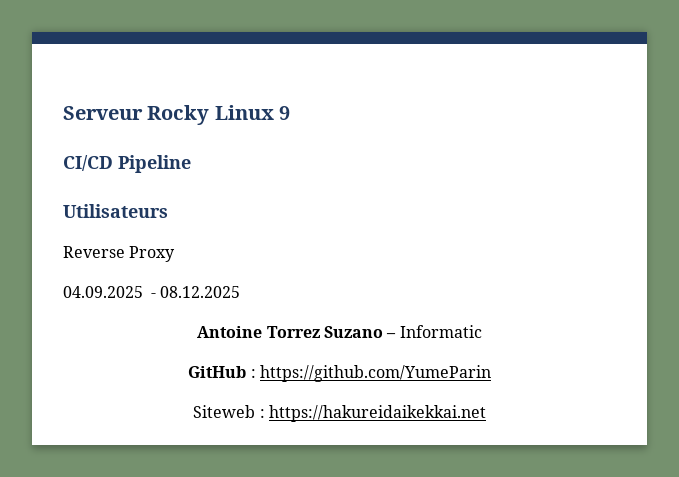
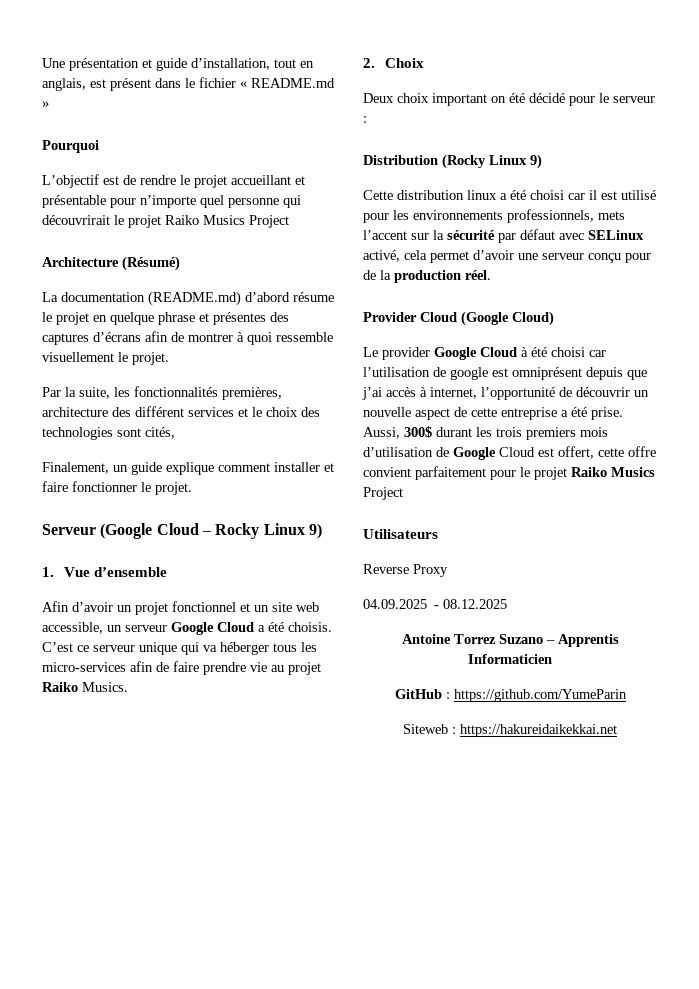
- Serveur Rocky Linux 9
- CI/CD Pipeline
+ Une présentation et guide d’installation, tout en anglais, est présent dans le fichier « README.md »
+ Pourquoi
+ L’objectif est de rendre le projet accueillant et présentable pour n’importe quel personne qui découvrirait le projet Raiko Musics Project
+ Architecture (Résumé)
+ La documentation (README.md) d’abord résume le projet en quelque phrase et présentes des captures d’écrans afin de montrer à quoi ressemble visuellement le projet.
+ Par la suite, les fonctionnalités premières, architecture des différent services et le choix des technologies sont cités,
+ Finalement, un guide explique comment installer et faire fonctionner le projet.
+ Serveur (Google Cloud – Rocky Linux 9)
+ 1. Vue d’ensemble
+ Afin d’avoir un projet fonctionnel et un site web accessible, un serveur Google Cloud a été choisis. C’est ce serveur unique qui va héberger tous les micro-services afin de faire prendre vie au projet Raiko Musics.
+ 2. Choix
+ Deux choix important on été décidé pour le serveur :
+ Distribution (Rocky Linux 9)
+ Cette distribution linux a été choisi car il est utilisé pour les environnements professionnels, mets l’accent sur la sécurité par défaut avec SELinux activé, cela permet d’avoir une serveur conçu pour de la production réel.
+ Provider Cloud (Google Cloud)
+ Le provider Google Cloud à été choisi car l’utilisation de google est omniprésent depuis que j’ai accès à internet, l’opportunité de découvrir un nouvelle aspect de cette entreprise a été prise. Aussi, 300$ durant les trois premiers mois d’utilisation de Google Cloud est offert, cette offre convient parfaitement pour le projet Raiko Musics Project
- Antoine Torrez Suzano – Informatic
+ Antoine Torrez Suzano – Apprentis Informaticien

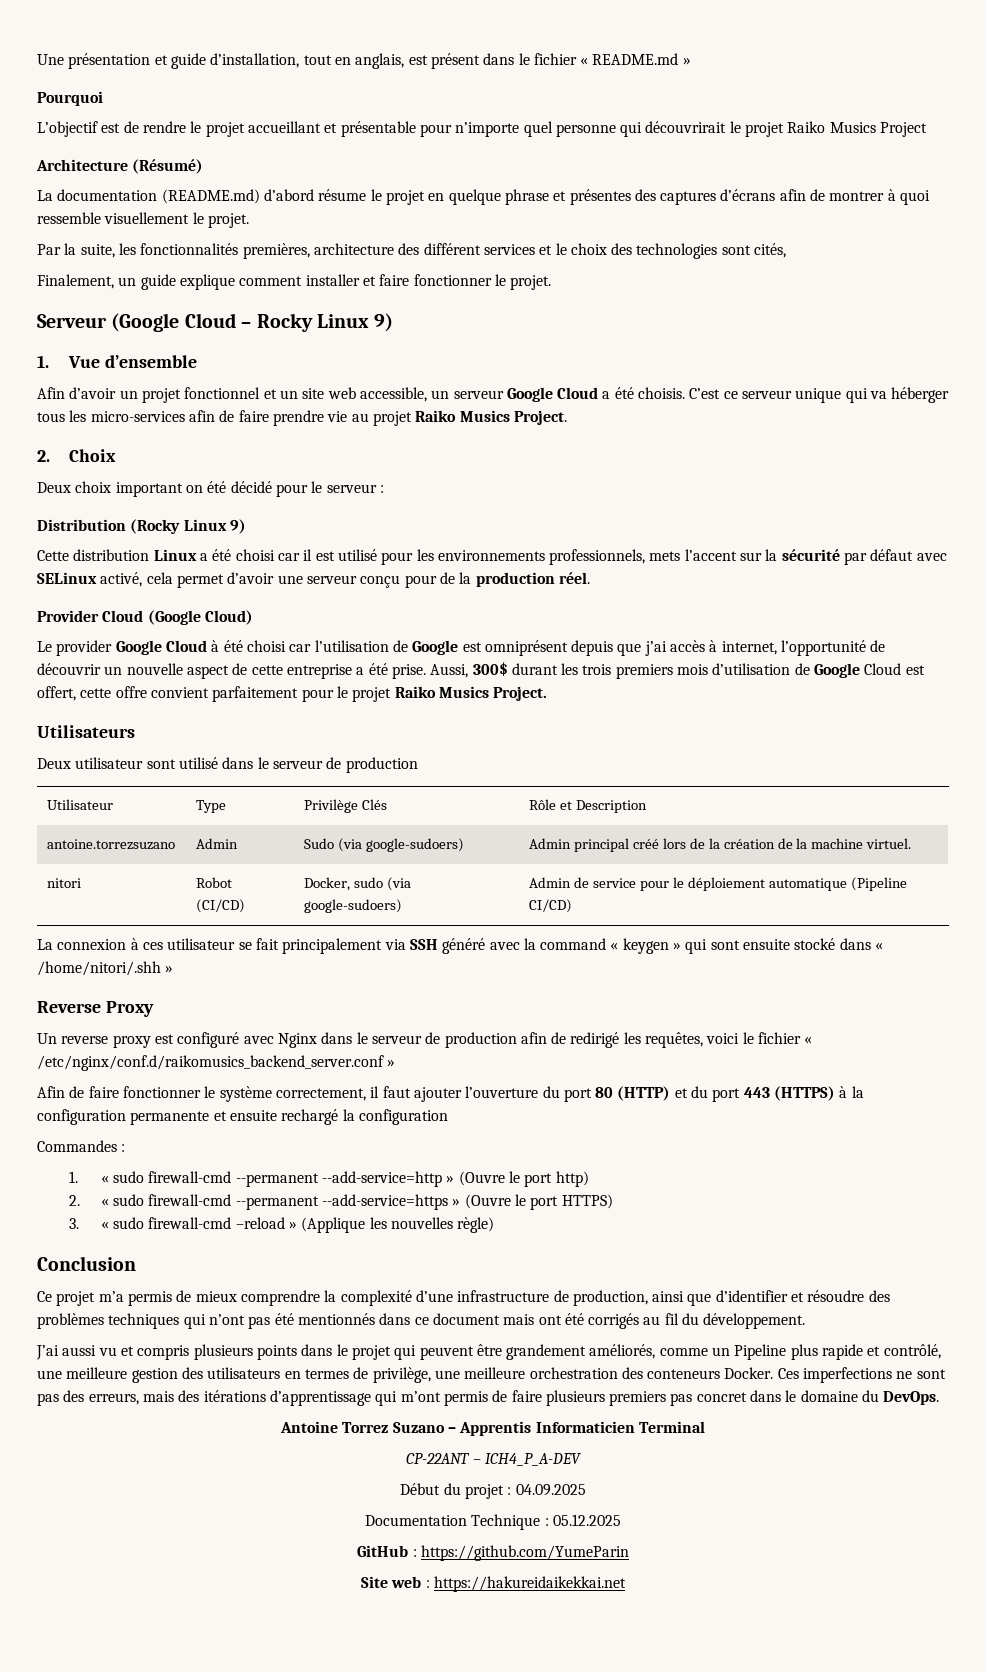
- C’est ce serveur unique qui va héberger tous les micro-services afin de faire prendre vie au projet Raiko Musics.
+ C’est ce serveur unique qui va héberger tous les micro-services afin de faire prendre vie au projet Raiko Musics Project.
- Cette distribution linux a été choisi car il est utilisé pour les environnements professionnels, mets l’accent sur la sécurité par défaut avec SELinux activé, cela permet d’avoir une serveur conçu pour de la production réel.
+ Cette distribution Linux a été choisi car il est utilisé pour les environnements professionnels, mets l’accent sur la sécurité par défaut avec SELinux activé, cela permet d’avoir une serveur conçu pour de la production réel.
- Le provider Google Cloud à été choisi car l’utilisation de google est omniprésent depuis que j’ai accès à internet, l’opportunité de découvrir un nouvelle aspect de cette entreprise a été prise.
+ Le provider Google Cloud à été choisi car l’utilisation de Google est omniprésent depuis que j’ai accès à internet, l’opportunité de découvrir un nouvelle aspect de cette entreprise a été prise.
- Aussi, 300$ durant les trois premiers mois d’utilisation de Google Cloud est offert, cette offre convient parfaitement pour le projet Raiko Musics Project
+ Aussi, 300$ durant les trois premiers mois d’utilisation de Google Cloud est offert, cette offre convient parfaitement pour le projet Raiko Musics Project.
+ Deux utilisateur sont utilisé dans le serveur de production
+ Utilisateur | Type | Privilège Clés | Rôle et Description
+ antoine.torrezsuzano | Admin | Sudo (via google-sudoers) | Admin principal créé lors de la création de la machine virtuel.
+ nitori | Robot (CI/CD) | Docker, sudo (via google-sudoers) | Admin de service pour le déploiement automatique (Pipeline CI/CD)
+ La connexion à ces utilisateur se fait principalement via SSH généré avec la command « keygen » qui sont ensuite stocké dans « /home/nitori/.shh »
  Reverse Proxy
- 04.09.2025 - 08.12.2025
+ Un reverse proxy est configuré avec Nginx dans le serveur de production afin de redirigé les requêtes, voici le fichier « /etc/nginx/conf.d/raikomusics_backend_server.conf »
+ Afin de faire fonctionner le système correctement, il faut ajouter l’ouverture du port 80 (HTTP) et du port 443 (HTTPS) à la configuration permanente et ensuite rechargé la configuration
+ Commandes :
+ 1. « sudo firewall-cmd --permanent --add-service=http » (Ouvre le port http)
+ 2. « sudo firewall-cmd --permanent --add-service=https » (Ouvre le port HTTPS)
+ 3. « sudo firewall-cmd –reload » (Applique les nouvelles règle)
+ Conclusion
+ Ce projet m’a permis de mieux comprendre la complexité d’une infrastructure de production, ainsi que d’identifier et résoudre des problèmes techniques qui n’ont pas été mentionnés dans ce document mais ont été corrigés au fil du développement.
+ J’ai aussi vu et compris plusieurs points dans le projet qui peuvent être grandement améliorés, comme un Pipeline plus rapide et contrôlé, une meilleure gestion des utilisateurs en termes de privilège, une meilleure orchestration des conteneurs Docker. Ces imperfections ne sont pas des erreurs, mais des itérations d’apprentissage qui m’ont permis de faire plusieurs premiers pas concret dans le domaine du DevOps.
- Antoine Torrez Suzano – Apprentis Informaticien
+ Antoine Torrez Suzano – Apprentis Informaticien Terminal
+ CP-22ANT – ICH4_P_A-DEV
+ Début du projet : 04.09.2025
+ Documentation Technique : 05.12.2025
- Siteweb : https://hakureidaikekkai.net
+ Site web : https://hakureidaikekkai.net

